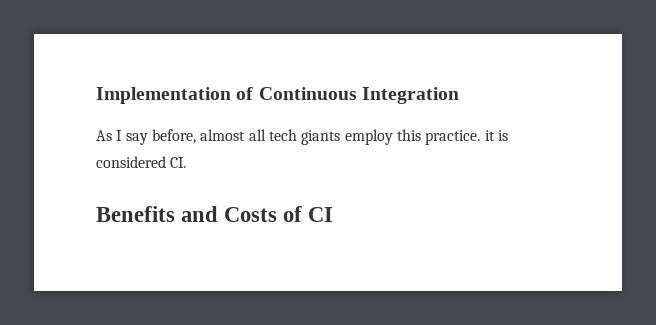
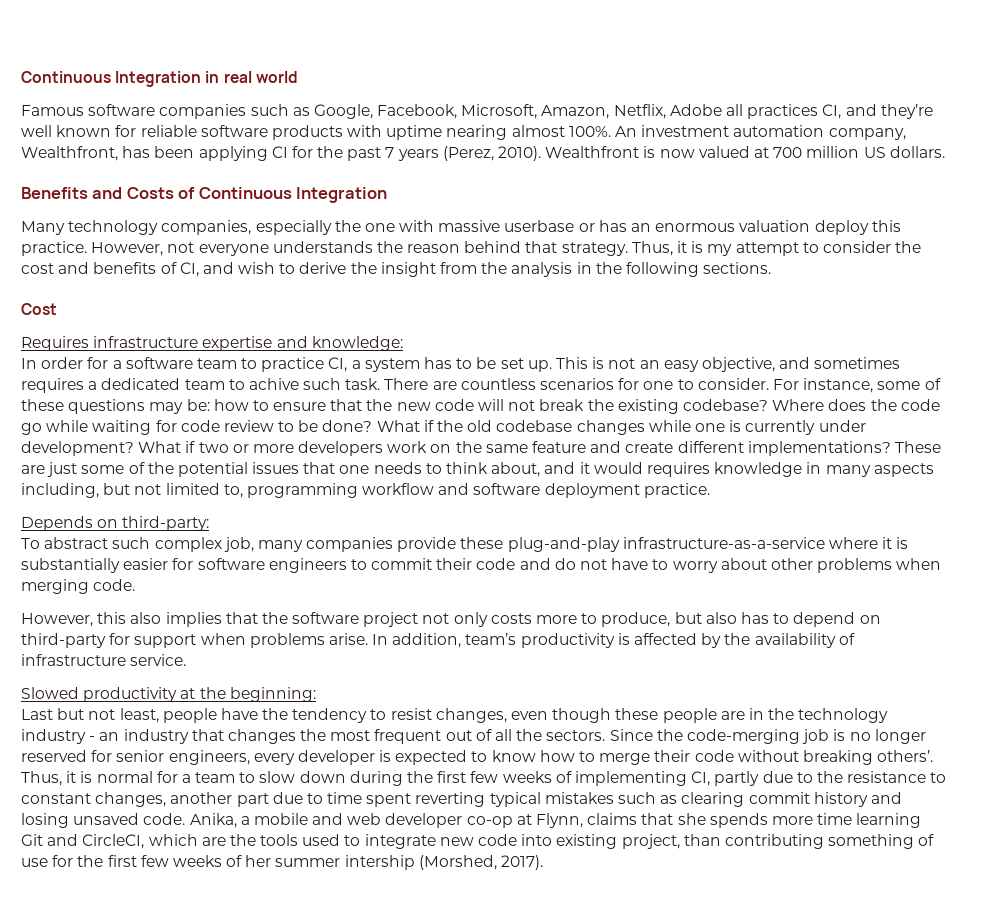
- Implementation of Continuous Integration
- As I say before, almost all tech giants employ this practice. it is considered CI.
- Benefits and Costs of CI
+ Continuous Integration in real world
+ Famous software companies such as Google, Facebook, Microsoft, Amazon, Netflix, Adobe all practices CI, and they’re well known for reliable software products with uptime nearing almost 100%. An investment automation company, Wealthfront, has been applying CI for the past 7 years (Perez, 2010). Wealthfront is now valued at 700 million US dollars.
+ Benefits and Costs of Continuous Integration
+ Many technology companies, especially the one with massive userbase or has an enormous valuation deploy this practice. However, not everyone understands the reason behind that strategy. Thus, it is my attempt to consider the cost and benefits of CI, and wish to derive the insight from the analysis in the following sections.
+ Cost
+ Requires infrastructure expertise and knowledge:
+ In order for a software team to practice CI, a system has to be set up. This is not an easy objective, and sometimes requires a dedicated team to achive such task. There are countless scenarios for one to consider. For instance, some of these questions may be: how to ensure that the new code will not break the existing codebase? Where does the code go while waiting for code review to be done? What if the old codebase changes while one is currently under development? What if two or more developers work on the same feature and create different implementations? These are just some of the potential issues that one needs to think about, and it would requires knowledge in many aspects including, but not limited to, programming workflow and software deployment practice.
+ Depends on third-party:
+ To abstract such complex job, many companies provide these plug-and-play infrastructure-as-a-service where it is substantially easier for software engineers to commit their code and do not have to worry about other problems when merging code.
+ However, this also implies that the software project not only costs more to produce, but also has to depend on third-party for support when problems arise. In addition, team’s productivity is affected by the availability of infrastructure service.
+ Slowed productivity at the beginning:
+ Last but not least, people have the tendency to resist changes, even though these people are in the technology industry - an industry that changes the most frequent out of all the sectors. Since the code-merging job is no longer reserved for senior engineers, every developer is expected to know how to merge their code without breaking others’. Thus, it is normal for a team to slow down during the first few weeks of implementing CI, partly due to the resistance to constant changes, another part due to time spent reverting typical mistakes such as clearing commit history and losing unsaved code. Anika, a mobile and web developer co-op at Flynn, claims that she spends more time learning Git and CircleCI, which are the tools used to integrate new code into existing project, than contributing something of use for the first few weeks of her summer intership (Morshed, 2017).

